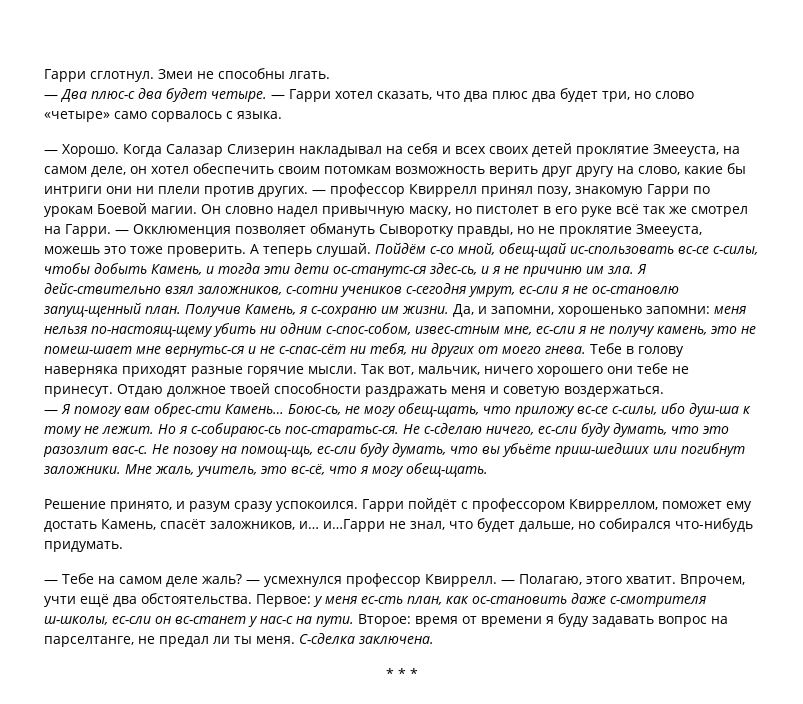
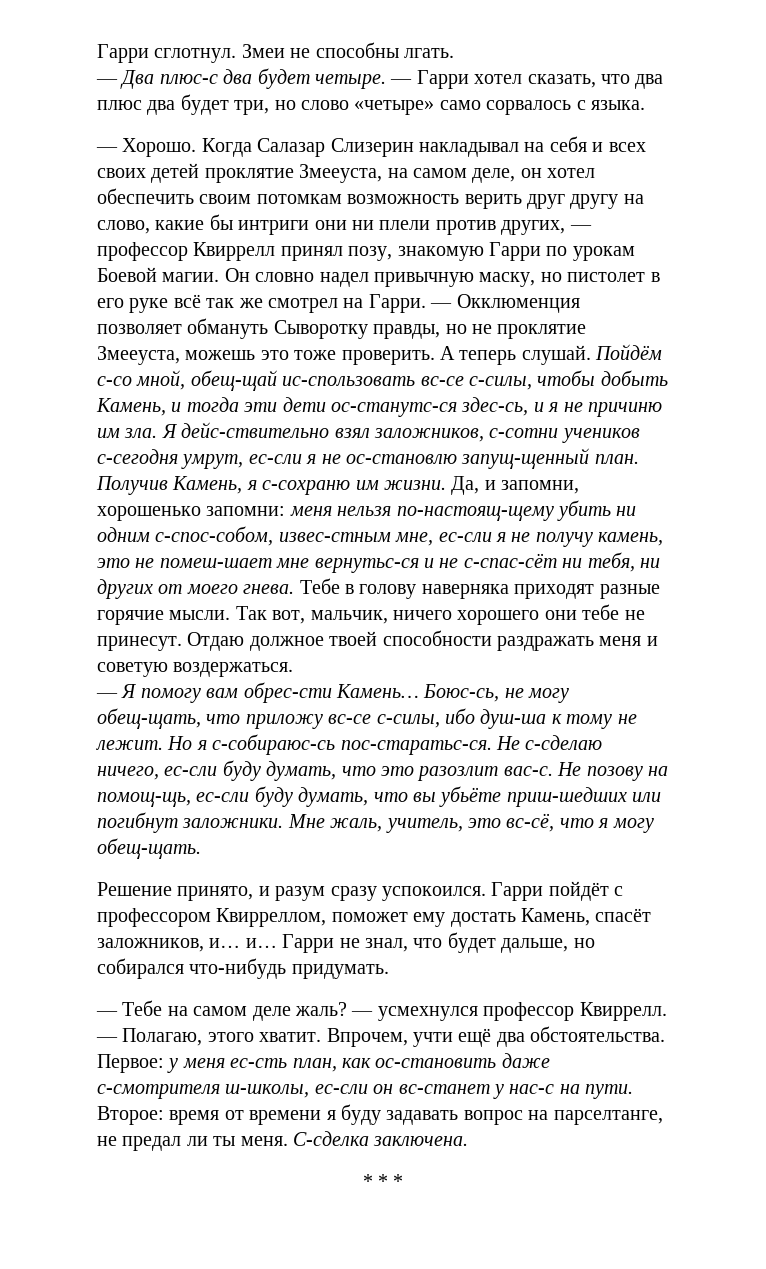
- Когда Салазар Слизерин накладывал на себя и всех своих детей проклятие Змееуста, на самом деле, он хотел обеспечить своим потомкам возможность верить друг другу на слово, какие бы интриги они ни плели против других. — профессор Квиррелл принял позу, знакомую Гарри по урокам Боевой магии.
+ Когда Салазар Слизерин накладывал на себя и всех своих детей проклятие Змееуста, на самом деле, он хотел обеспечить своим потомкам возможность верить друг другу на слово, какие бы интриги они ни плели против других, — профессор Квиррелл принял позу, знакомую Гарри по урокам Боевой магии.
- Гарри пойдёт с профессором Квирреллом, поможет ему достать Камень, спасёт заложников, и… и…Гарри не знал, что будет дальше, но собирался что-нибудь придумать.
+ Гарри пойдёт с профессором Квирреллом, поможет ему достать Камень, спасёт заложников, и… и… Гарри не знал, что будет дальше, но собирался что-нибудь придумать.

